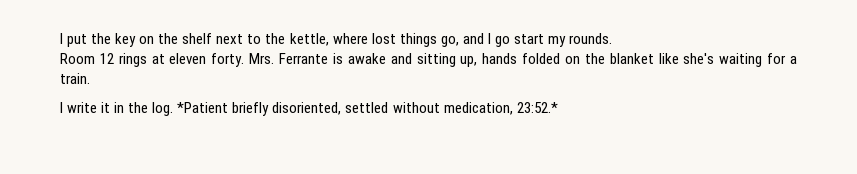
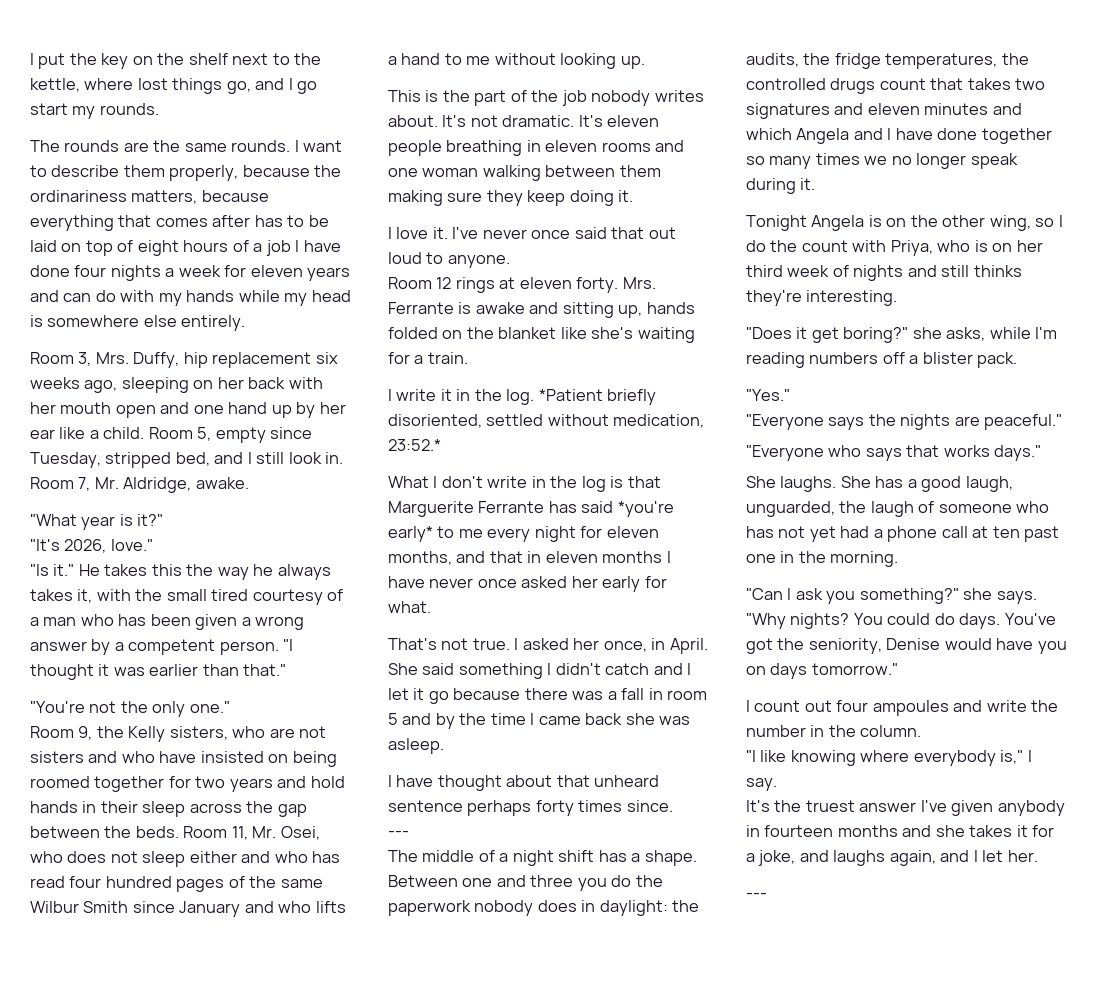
+ The rounds are the same rounds. I want to describe them properly, because the ordinariness matters, because everything that comes after has to be laid on top of eight hours of a job I have done four nights a week for eleven years and can do with my hands while my head is somewhere else entirely.
+ Room 3, Mrs. Duffy, hip replacement six weeks ago, sleeping on her back with her mouth open and one hand up by her ear like a child. Room 5, empty since Tuesday, stripped bed, and I still look in. Room 7, Mr. Aldridge, awake.
+ "What year is it?"
+ "It's 2026, love."
+ "Is it." He takes this the way he always takes it, with the small tired courtesy of a man who has been given a wrong answer by a competent person. "I thought it was earlier than that."
+ "You're not the only one."
+ Room 9, the Kelly sisters, who are not sisters and who have insisted on being roomed together for two years and hold hands in their sleep across the gap between the beds. Room 11, Mr. Osei, who does not sleep either and who has read four hundred pages of the same Wilbur Smith since January and who lifts a hand to me without looking up.
+ This is the part of the job nobody writes about. It's not dramatic. It's eleven people breathing in eleven rooms and one woman walking between them making sure they keep doing it.
+ I love it. I've never once said that out loud to anyone.
+ What I don't write in the log is that Marguerite Ferrante has said *you're early* to me every night for eleven months, and that in eleven months I have never once asked her early for what.
+ That's not true. I asked her once, in April. She said something I didn't catch and I let it go because there was a fall in room 5 and by the time I came back she was asleep.
+ I have thought about that unheard sentence perhaps forty times since.
+ ---
+ The middle of a night shift has a shape. Between one and three you do the paperwork nobody does in daylight: the audits, the fridge temperatures, the controlled drugs count that takes two signatures and eleven minutes and which Angela and I have done together so many times we no longer speak during it.
+ Tonight Angela is on the other wing, so I do the count with Priya, who is on her third week of nights and still thinks they're interesting.
+ "Does it get boring?" she asks, while I'm reading numbers off a blister pack.
+ "Yes."
+ "Everyone says the nights are peaceful."
+ "Everyone who says that works days."
+ She laughs. She has a good laugh, unguarded, the laugh of someone who has not yet had a phone call at ten past one in the morning.
+ "Can I ask you something?" she says. "Why nights? You could do days. You've got the seniority, Denise would have you on days tomorrow."
+ I count out four ampoules and write the number in the column.
+ "I like knowing where everybody is," I say.
+ It's the truest answer I've given anybody in fourteen months and she takes it for a joke, and laughs again, and I let her.
+ ---

